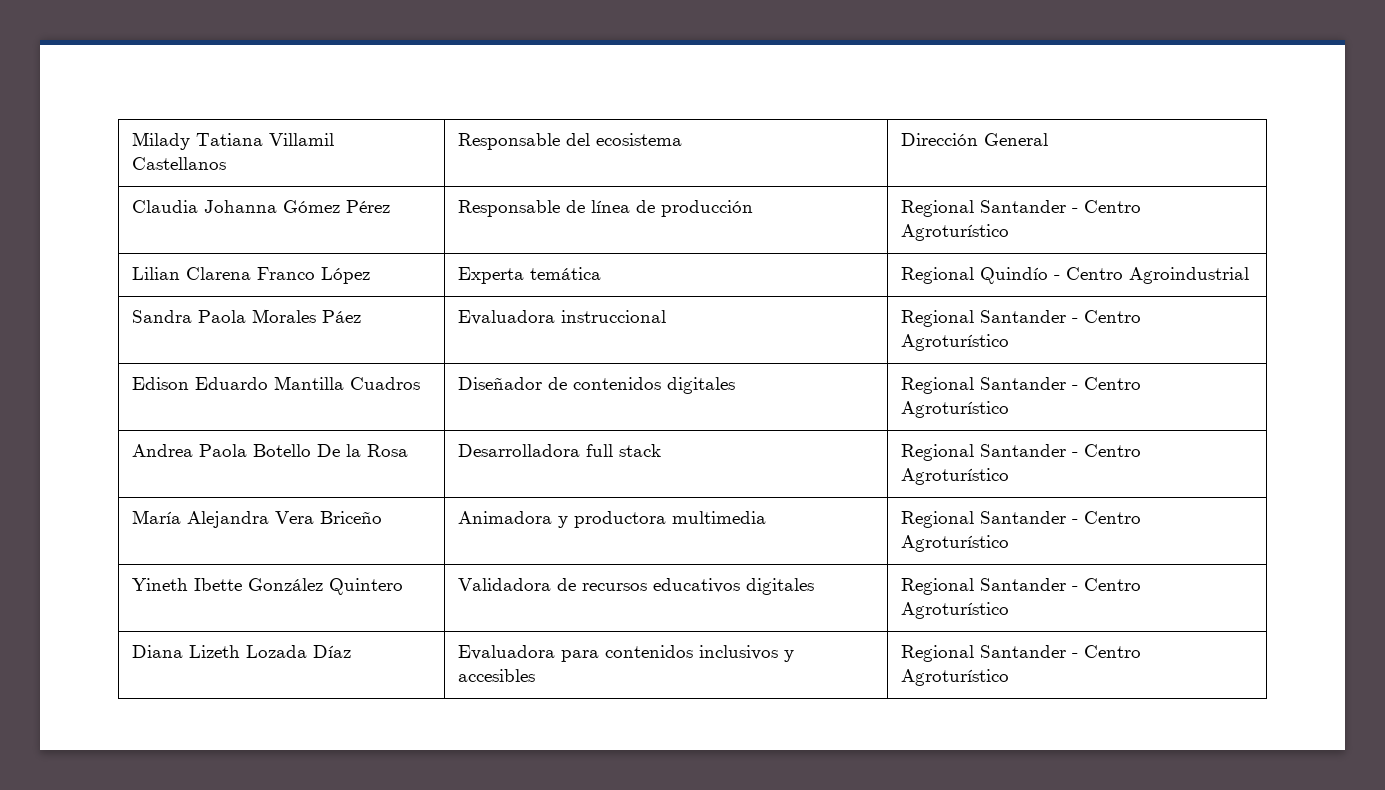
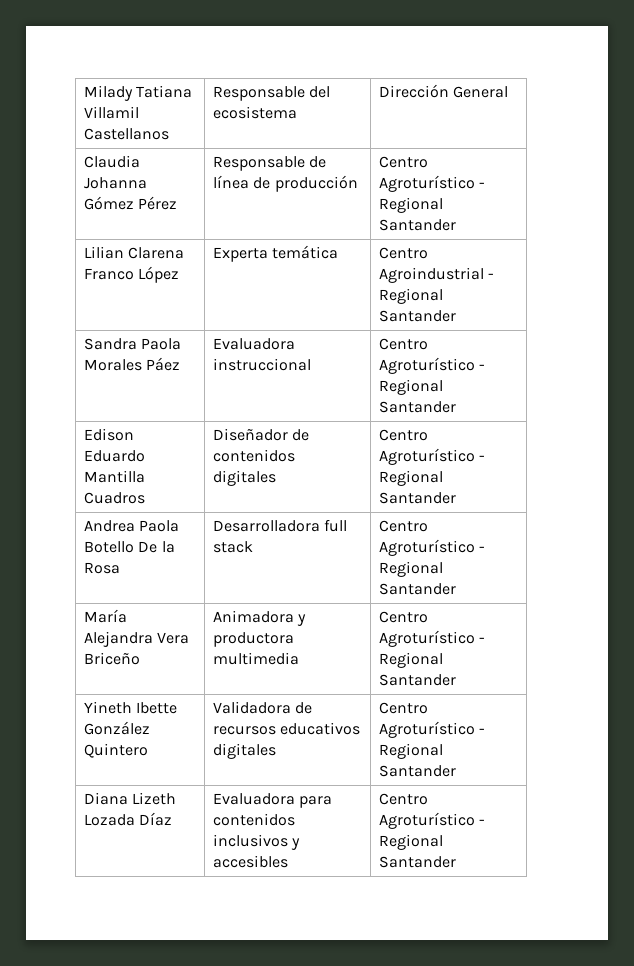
- Claudia Johanna Gómez Pérez | Responsable de línea de producción | Regional Santander - Centro Agroturístico
+ Claudia Johanna Gómez Pérez | Responsable de línea de producción | Centro Agroturístico - Regional Santander
- Lilian Clarena Franco López | Experta temática | Regional Quindío - Centro Agroindustrial
+ Lilian Clarena Franco López | Experta temática | Centro Agroindustrial - Regional Santander
- Sandra Paola Morales Páez | Evaluadora instruccional | Regional Santander - Centro Agroturístico
+ Sandra Paola Morales Páez | Evaluadora instruccional | Centro Agroturístico - Regional Santander
- Edison Eduardo Mantilla Cuadros | Diseñador de contenidos digitales | Regional Santander - Centro Agroturístico
+ Edison Eduardo Mantilla Cuadros | Diseñador de contenidos digitales | Centro Agroturístico - Regional Santander
- Andrea Paola Botello De la Rosa | Desarrolladora full stack | Regional Santander - Centro Agroturístico
+ Andrea Paola Botello De la Rosa | Desarrolladora full stack | Centro Agroturístico - Regional Santander
- María Alejandra Vera Briceño | Animadora y productora multimedia | Regional Santander - Centro Agroturístico
+ María Alejandra Vera Briceño | Animadora y productora multimedia | Centro Agroturístico - Regional Santander
- Yineth Ibette González Quintero | Validadora de recursos educativos digitales | Regional Santander - Centro Agroturístico
+ Yineth Ibette González Quintero | Validadora de recursos educativos digitales | Centro Agroturístico - Regional Santander
- Diana Lizeth Lozada Díaz | Evaluadora para contenidos inclusivos y accesibles | Regional Santander - Centro Agroturístico
+ Diana Lizeth Lozada Díaz | Evaluadora para contenidos inclusivos y accesibles | Centro Agroturístico - Regional Santander

